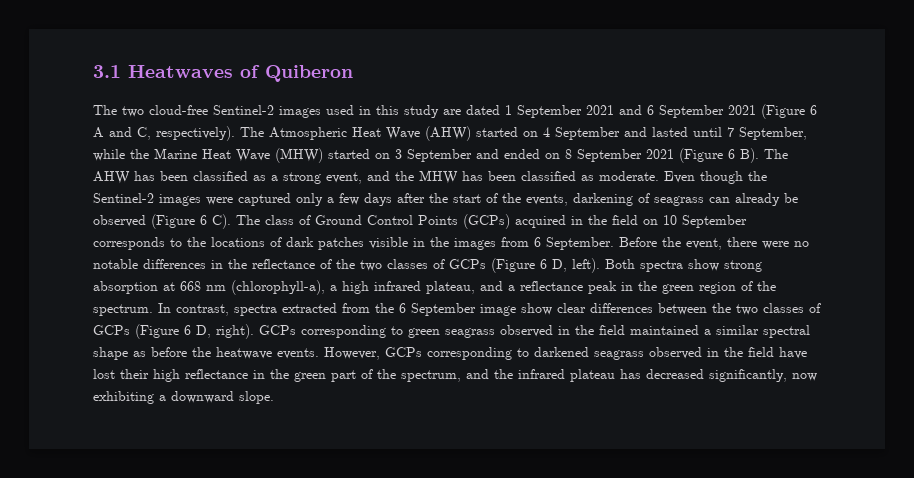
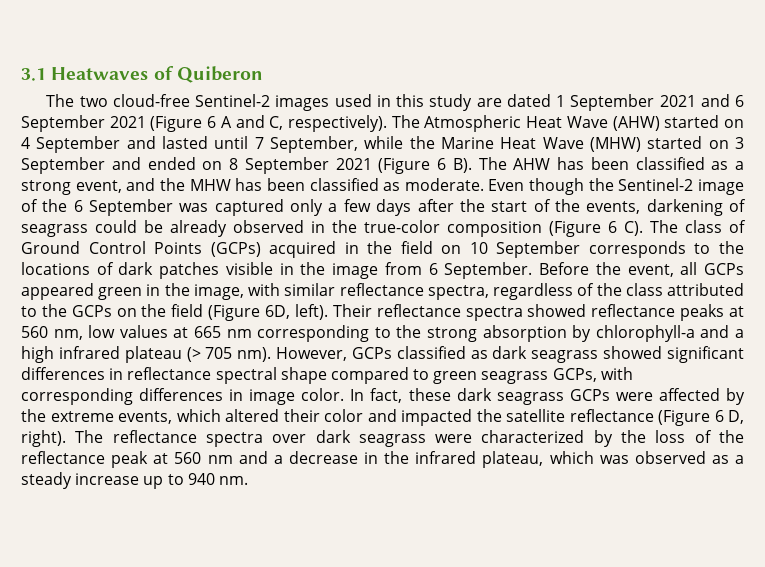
- Even though the Sentinel-2 images were captured only a few days after the start of the events, darkening of seagrass can already be observed (Figure 6 C). The class of Ground Control Points (GCPs) acquired in the field on 10 September corresponds to the locations of dark patches visible in the images from 6 September.
+ Even though the Sentinel-2 image of the 6 September was captured only a few days after the start of the events, darkening of seagrass could be already observed in the true-color composition (Figure 6 C). The class of Ground Control Points (GCPs) acquired in the field on 10 September corresponds to the locations of dark patches visible in the image from 6 September.
- Before the event, there were no notable differences in the reflectance of the two classes of GCPs (Figure 6 D, left). Both spectra show strong absorption at 668 nm (chlorophyll-a), a high infrared plateau, and a reflectance peak in the green region of the spectrum. In contrast, spectra extracted from the 6 September image show clear differences between the two classes of GCPs (Figure 6 D, right). GCPs corresponding to green seagrass observed in the field maintained a similar spectral shape as before the heatwave events. However, GCPs corresponding to darkened seagrass observed in the field have lost their high reflectance in the green part of the spectrum, and the infrared plateau has decreased significantly, now exhibiting a downward slope.
+ Before the event, all GCPs appeared green in the image, with similar reflectance spectra, regardless of the class attributed to the GCPs on the field (Figure 6D, left). Their reflectance spectra showed reflectance peaks at 560 nm, low values at 665 nm corresponding to the strong absorption by chlorophyll-a and a high infrared plateau (> 705 nm). However, GCPs classified as dark seagrass showed significant differences in reflectance spectral shape compared to green seagrass GCPs, with corresponding differences in image color. In fact, these dark seagrass GCPs were affected by the extreme events, which altered their color and impacted the satellite reflectance (Figure 6 D, right). The reflectance spectra over dark seagrass were characterized by the loss of the reflectance peak at 560 nm and a decrease in the infrared plateau, which was observed as a steady increase up to 940 nm.

